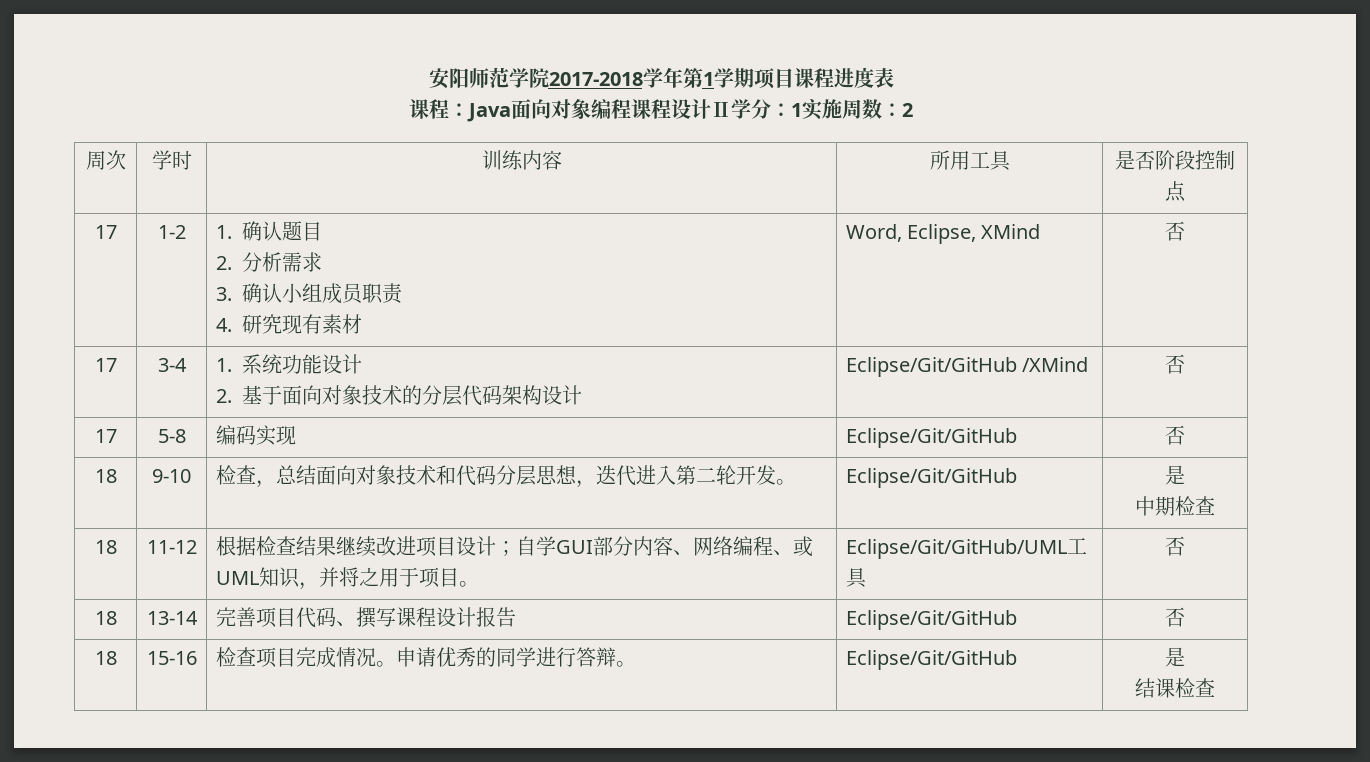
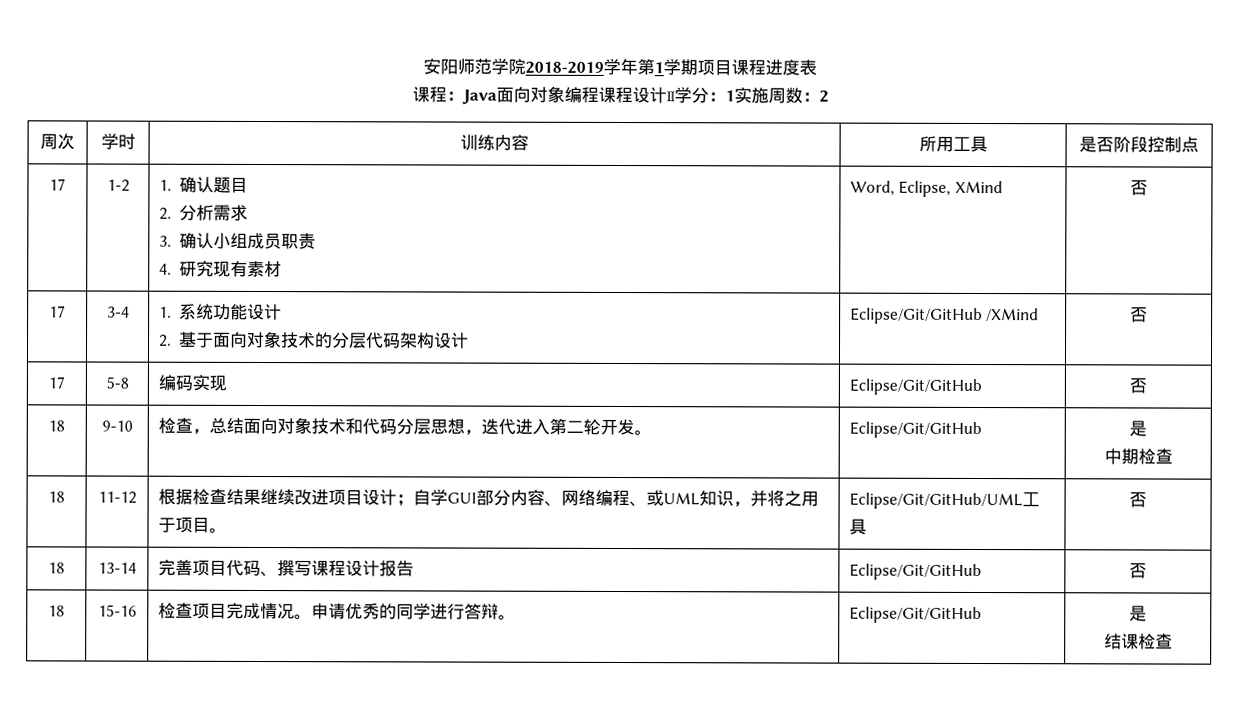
- 安阳师范学院2017-2018学年第1学期项目课程进度表
+ 安阳师范学院2018-2019学年第1学期项目课程进度表

